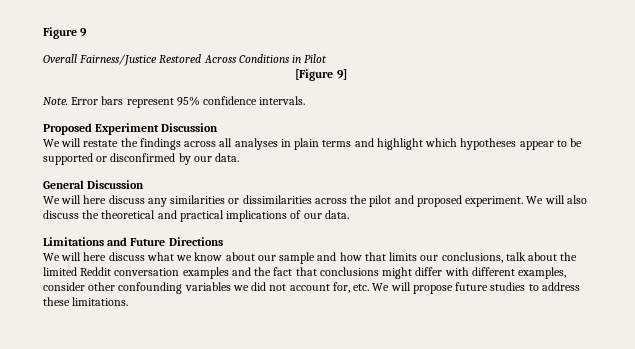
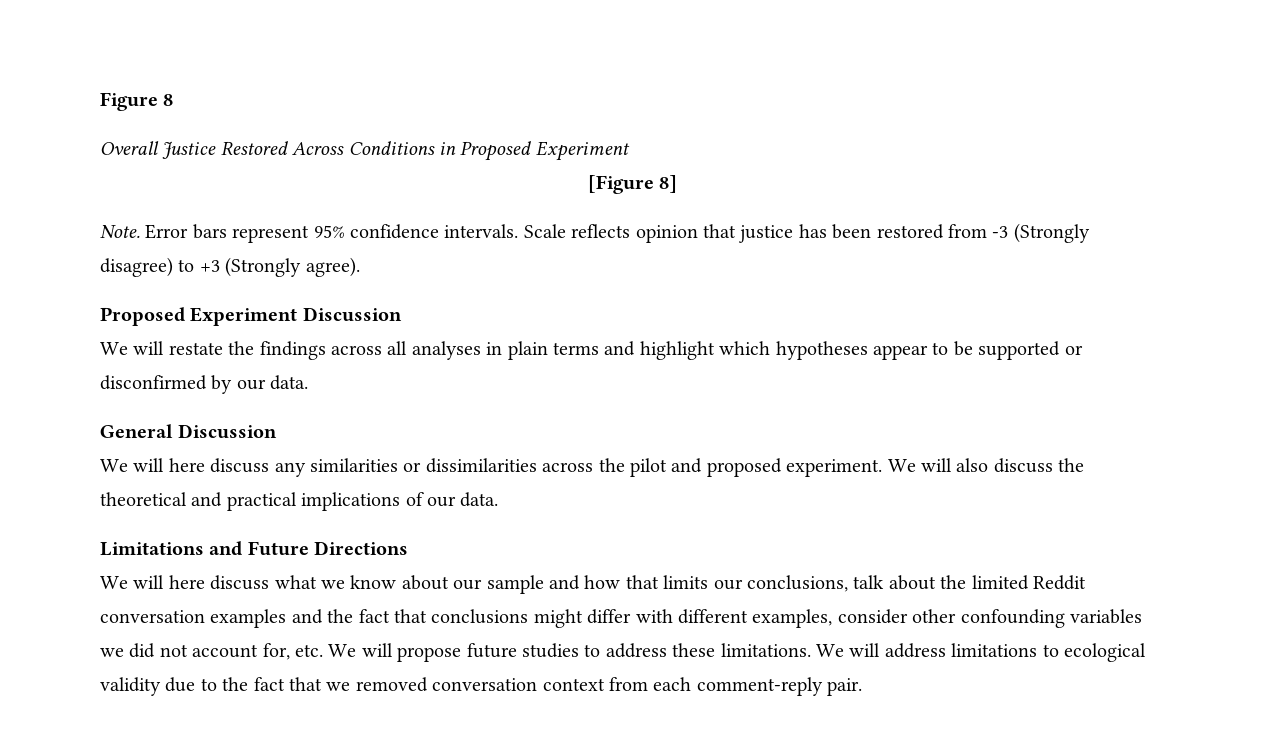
- Figure 9
+ Figure 8
- Overall Fairness/Justice Restored Across Conditions in Pilot
+ Overall Justice Restored Across Conditions in Proposed Experiment
- [Figure 9]
+ [Figure 8]
+ Scale reflects opinion that justice has been restored from -3 (Strongly disagree) to +3 (Strongly agree).
+ We will address limitations to ecological validity due to the fact that we removed conversation context from each comment-reply pair.

